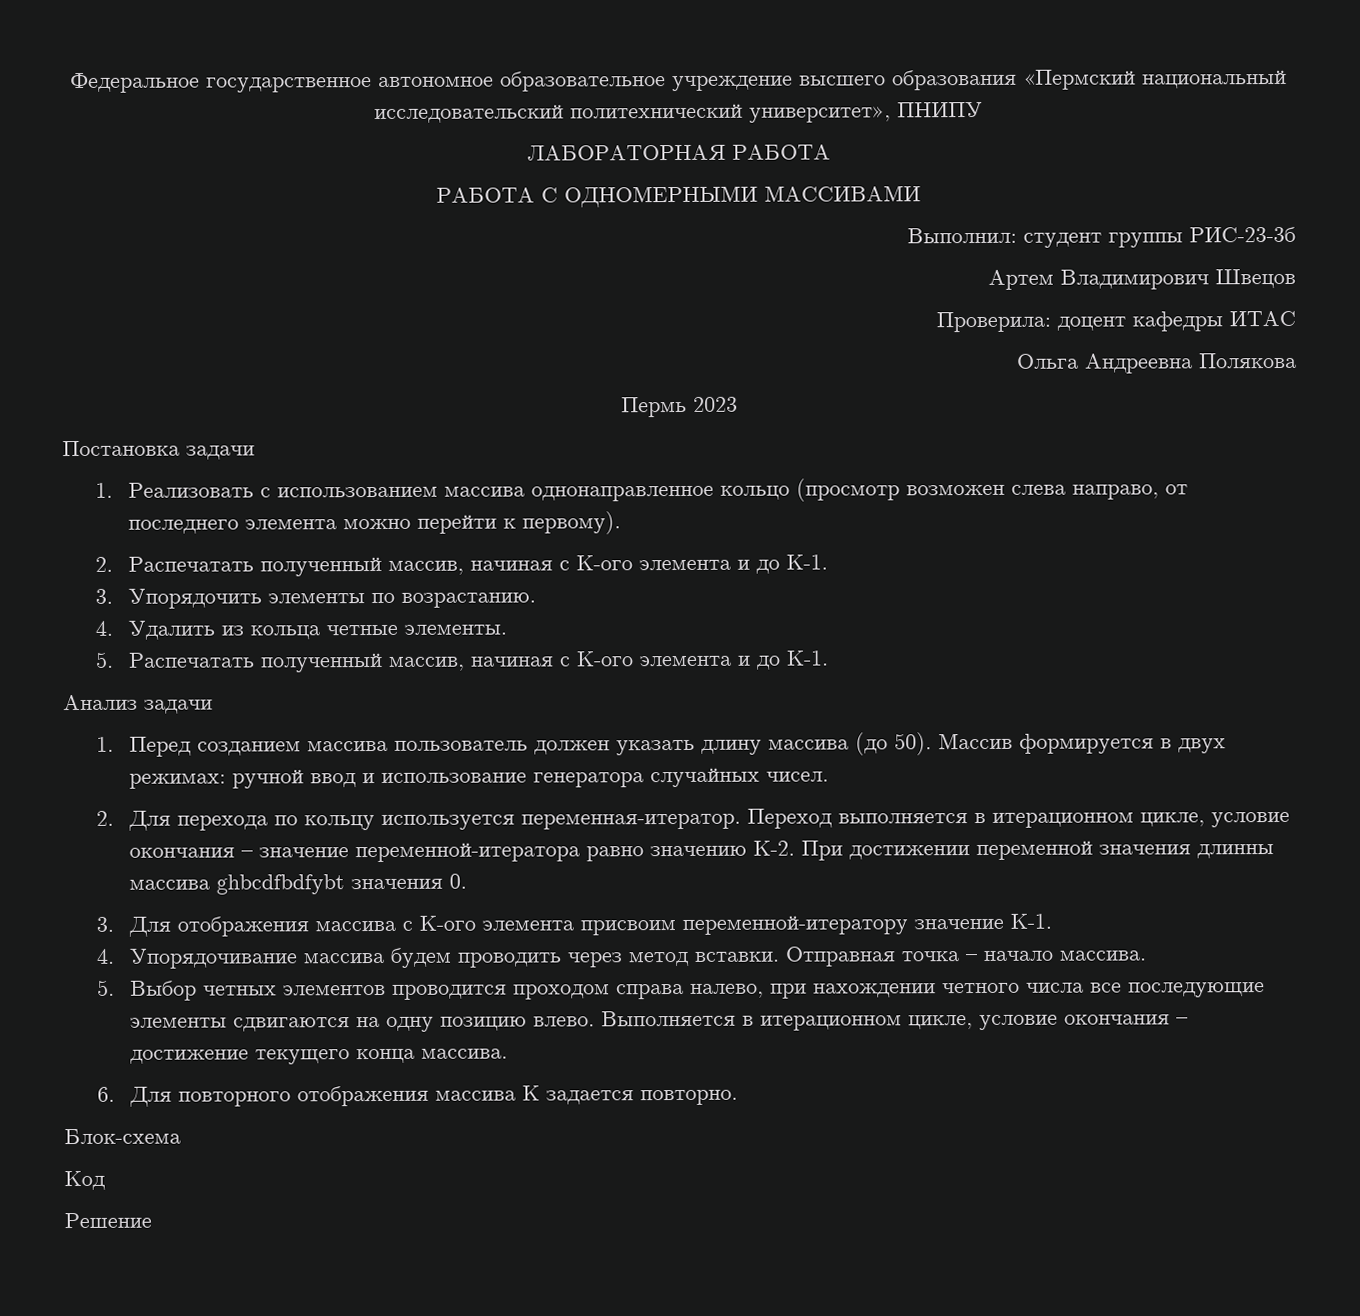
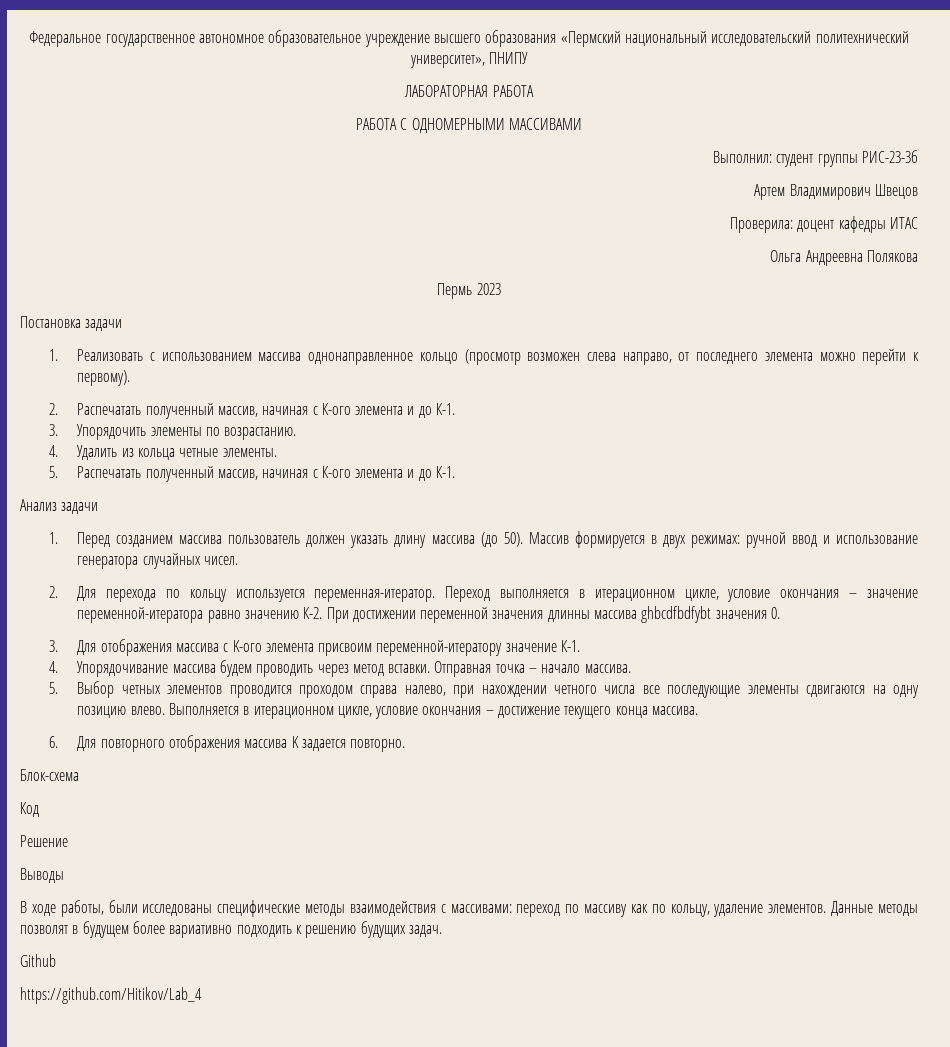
+ Выводы
+ В ходе работы, были исследованы специфические методы взаимодействия с массивами: переход по массиву как по кольцу, удаление элементов. Данные методы позволят в будущем более вариативно подходить к решению будущих задач.
+ Github
+ https://github.com/Hitikov/Lab_4

